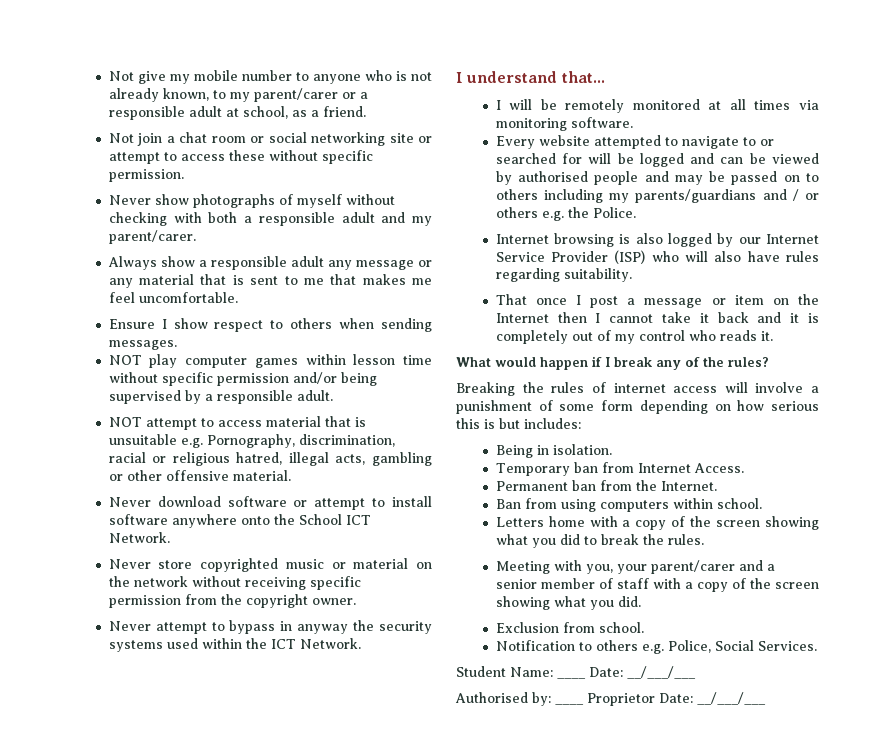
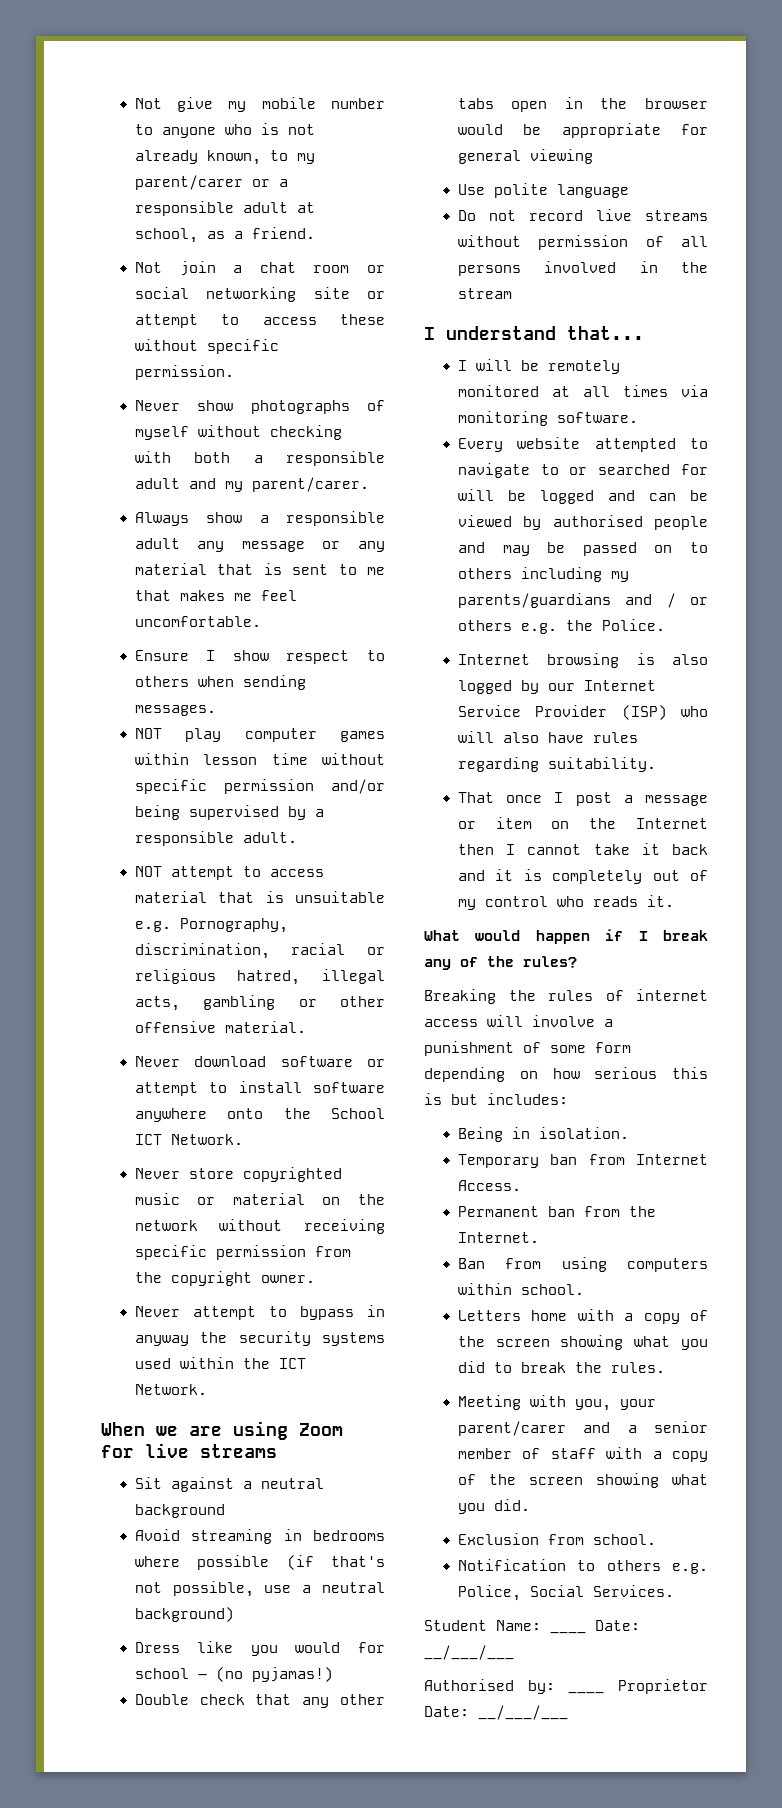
+ When we are using Zoom for live streams
+ Sit against a neutral background
+ Avoid streaming in bedrooms where possible (if that's not possible, use a neutral background)
+ Dress like you would for school – (no pyjamas!)
+ Double check that any other tabs open in the browser would be appropriate for general viewing
+ Use polite language
+ Do not record live streams without permission of all persons involved in the stream

